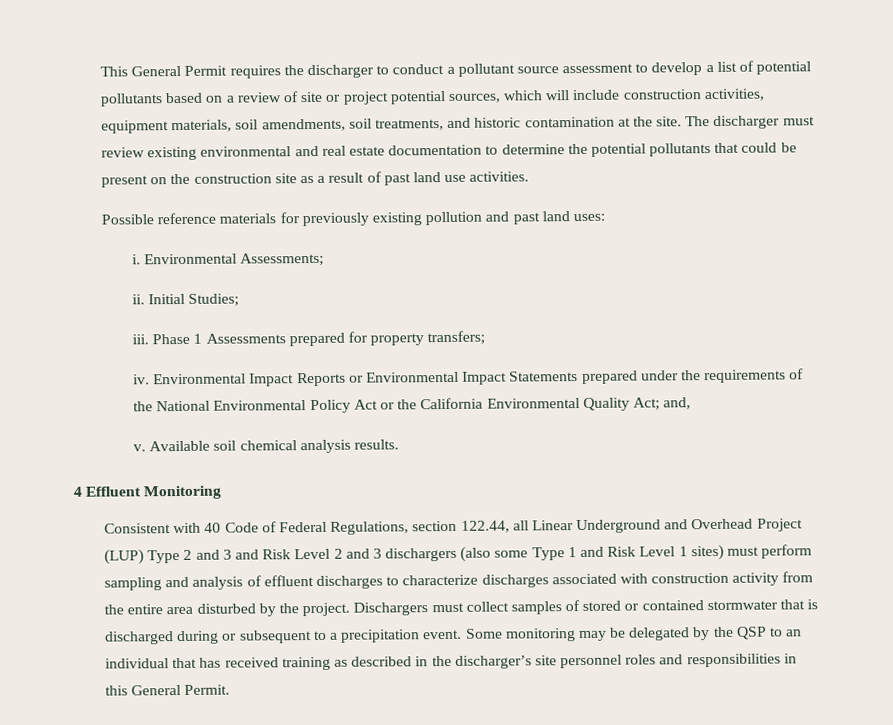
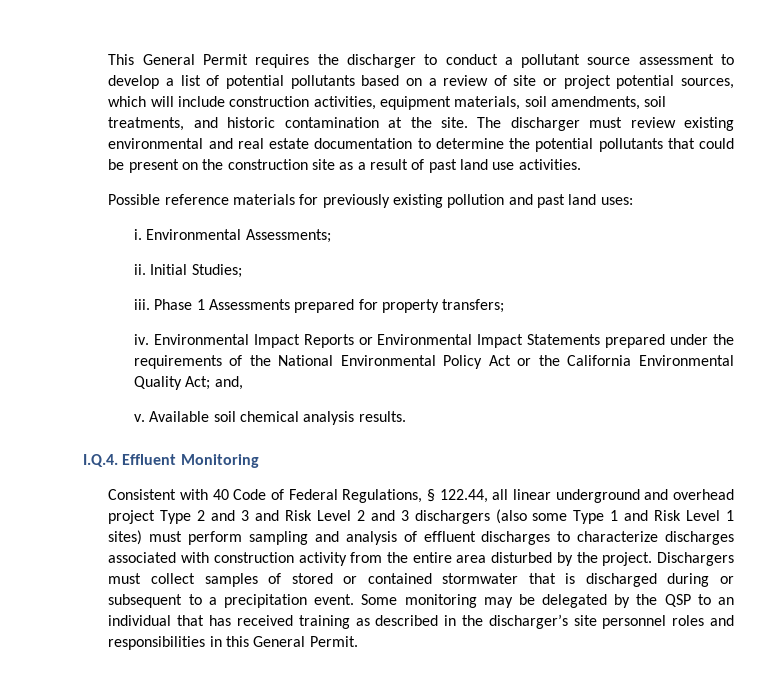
- 4 Effluent Monitoring
+ I.Q.4. Effluent Monitoring
- Consistent with 40 Code of Federal Regulations, section 122.44, all Linear Underground and Overhead Project (LUP) Type 2 and 3 and Risk Level 2 and 3 dischargers (also some Type 1 and Risk Level 1 sites) must perform sampling and analysis of effluent discharges to characterize discharges associated with construction activity from the entire area disturbed by the project.
+ Consistent with 40 Code of Federal Regulations, § 122.44, all linear underground and overhead project Type 2 and 3 and Risk Level 2 and 3 dischargers (also some Type 1 and Risk Level 1 sites) must perform sampling and analysis of effluent discharges to characterize discharges associated with construction activity from the entire area disturbed by the project.

